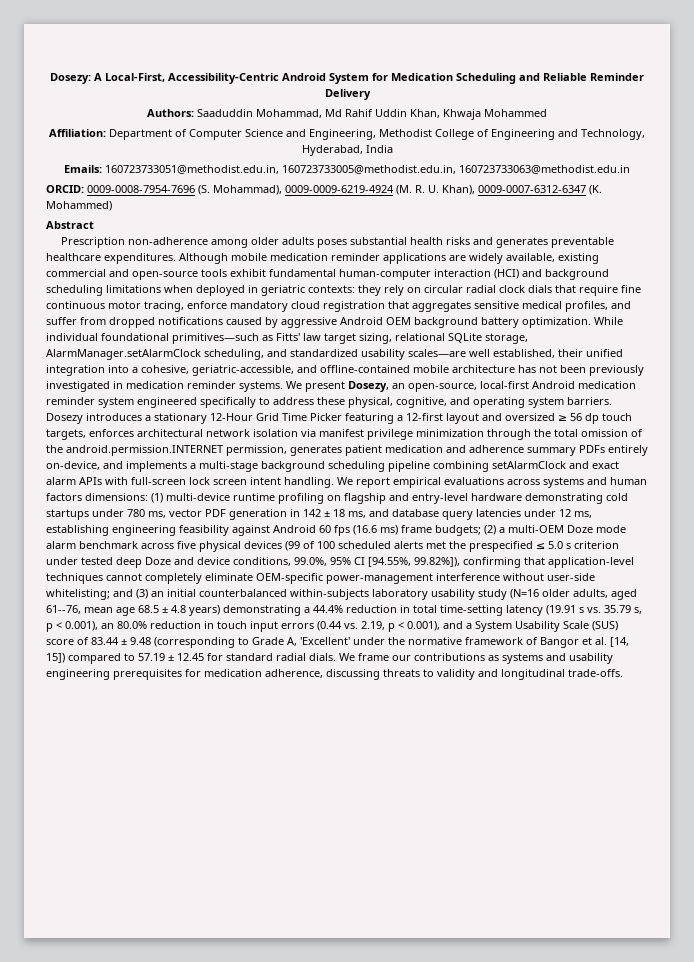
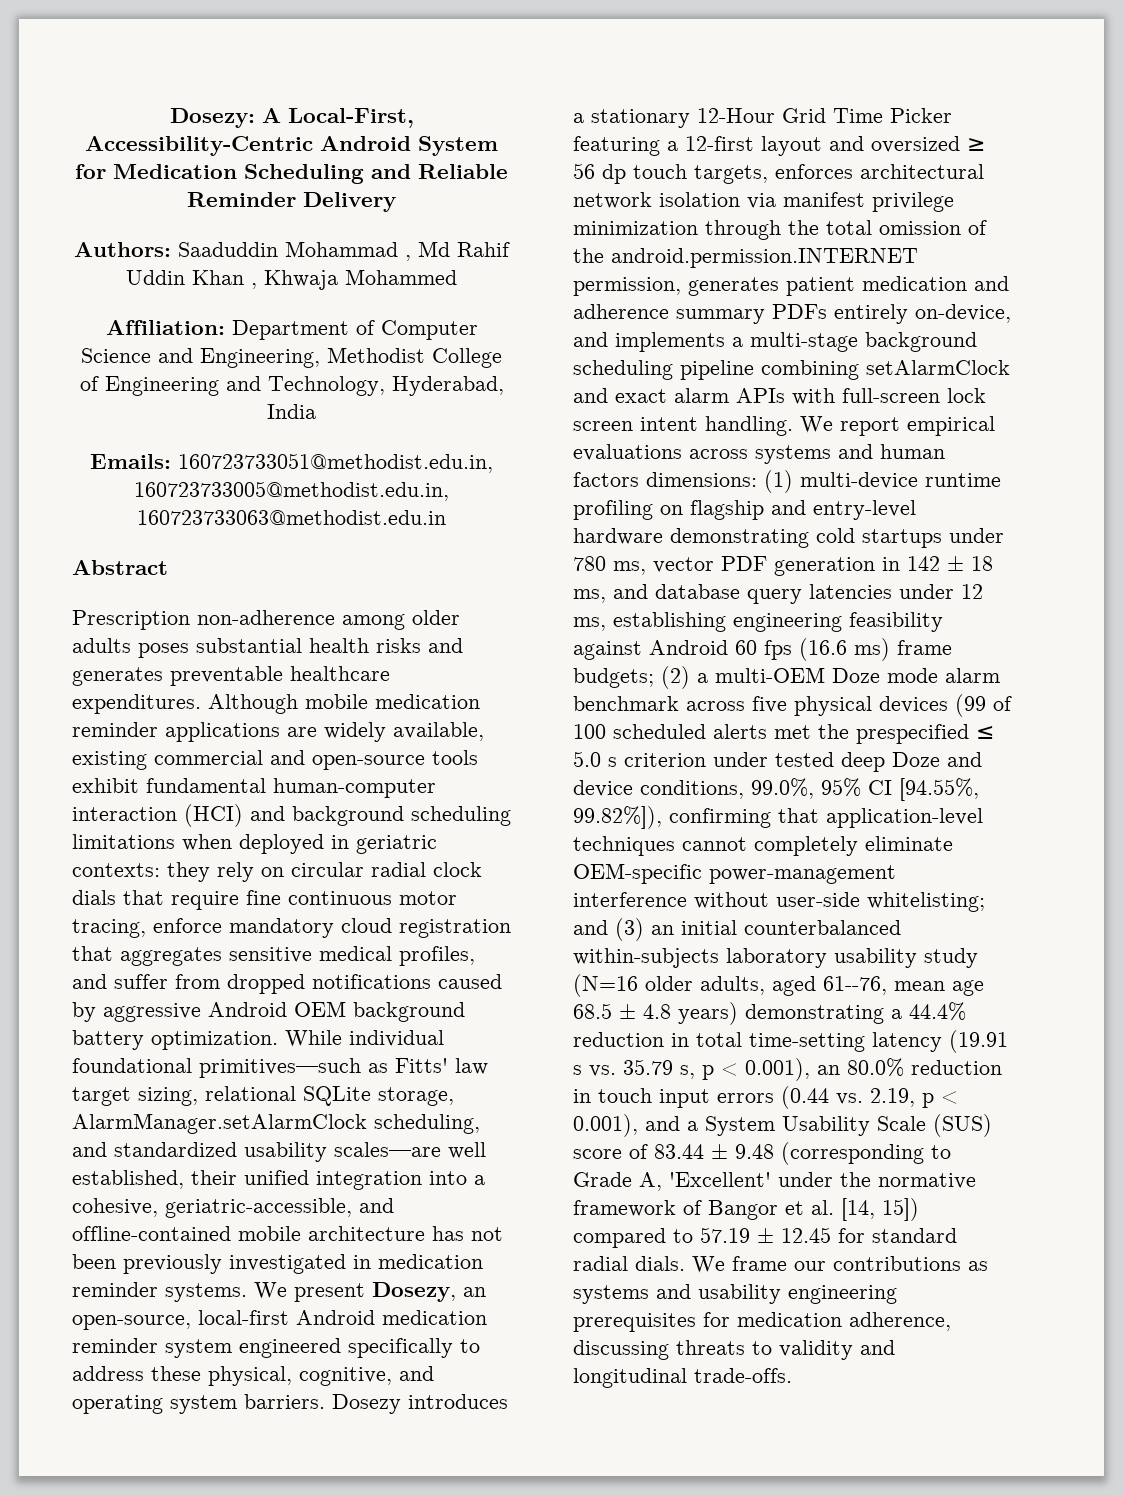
- Authors: Saaduddin Mohammad, Md Rahif Uddin Khan, Khwaja Mohammed
+ Authors: Saaduddin Mohammad , Md Rahif Uddin Khan , Khwaja Mohammed
- ORCID: 0009-0008-7954-7696 (S. Mohammad), 0009-0009-6219-4924 (M. R. U. Khan), 0009-0007-6312-6347 (K. Mohammed)

